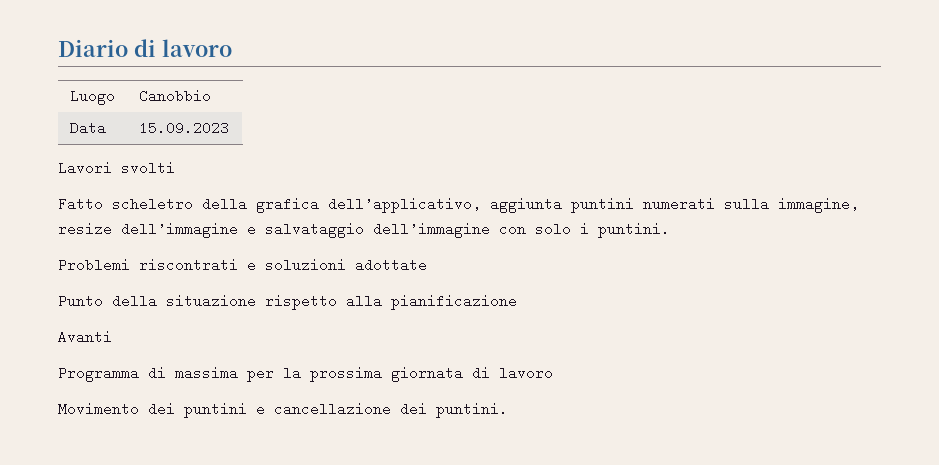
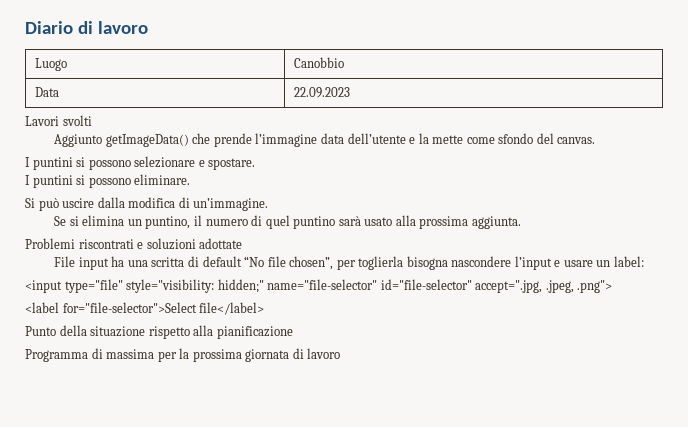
- Data | 15.09.2023
+ Data | 22.09.2023
- Fatto scheletro della grafica dell’applicativo, aggiunta puntini numerati sulla immagine, resize dell’immagine e salvataggio dell’immagine con solo i puntini.
+ Aggiunto getImageData() che prende l’immagine data dell’utente e la mette come sfondo del canvas.
+ I puntini si possono selezionare e spostare.
+ I puntini si possono eliminare.
+ Si può uscire dalla modifica di un’immagine.
+ Se si elimina un puntino, il numero di quel puntino sarà usato alla prossima aggiunta.
+ File input ha una scritta di default “No file chosen”, per toglierla bisogna nascondere l’input e usare un label:
+ <input type="file" style="visibility: hidden;" name="file-selector" id="file-selector" accept=".jpg, .jpeg, .png">
+ <label for="file-selector">Select file</label>
- Avanti
- Movimento dei puntini e cancellazione dei puntini.

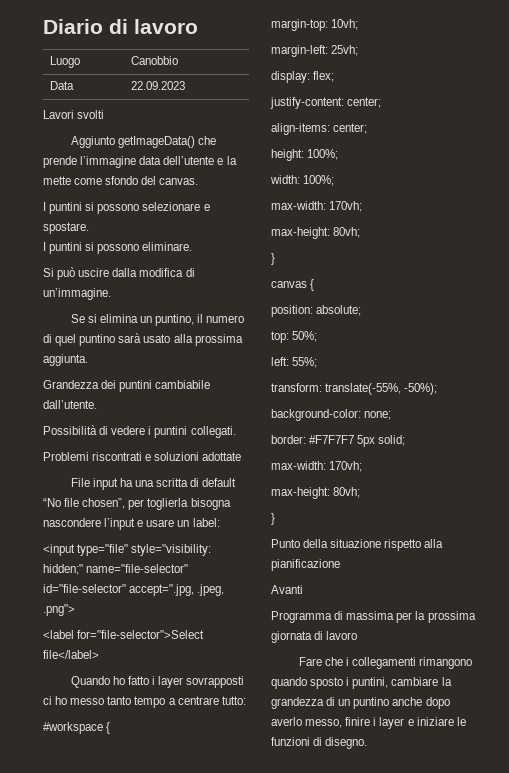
+ Grandezza dei puntini cambiabile dall’utente.
+ Possibilità di vedere i puntini collegati.
+ Quando ho fatto i layer sovrapposti ci ho messo tanto tempo a centrare tutto:
+ #workspace {
+ margin-top: 10vh;
+ margin-left: 25vh;
+ display: flex;
+ justify-content: center;
+ align-items: center;
+ height: 100%;
+ width: 100%;
+ max-width: 170vh;
+ max-height: 80vh;
+ }
+ canvas {
+ position: absolute;
+ top: 50%;
+ left: 55%;
+ transform: translate(-55%, -50%);
+ background-color: none;
+ border: #F7F7F7 5px solid;
+ max-width: 170vh;
+ max-height: 80vh;
+ }
+ Avanti
+ Fare che i collegamenti rimangono quando sposto i puntini, cambiare la grandezza di un puntino anche dopo averlo messo, finire i layer e iniziare le funzioni di disegno.

